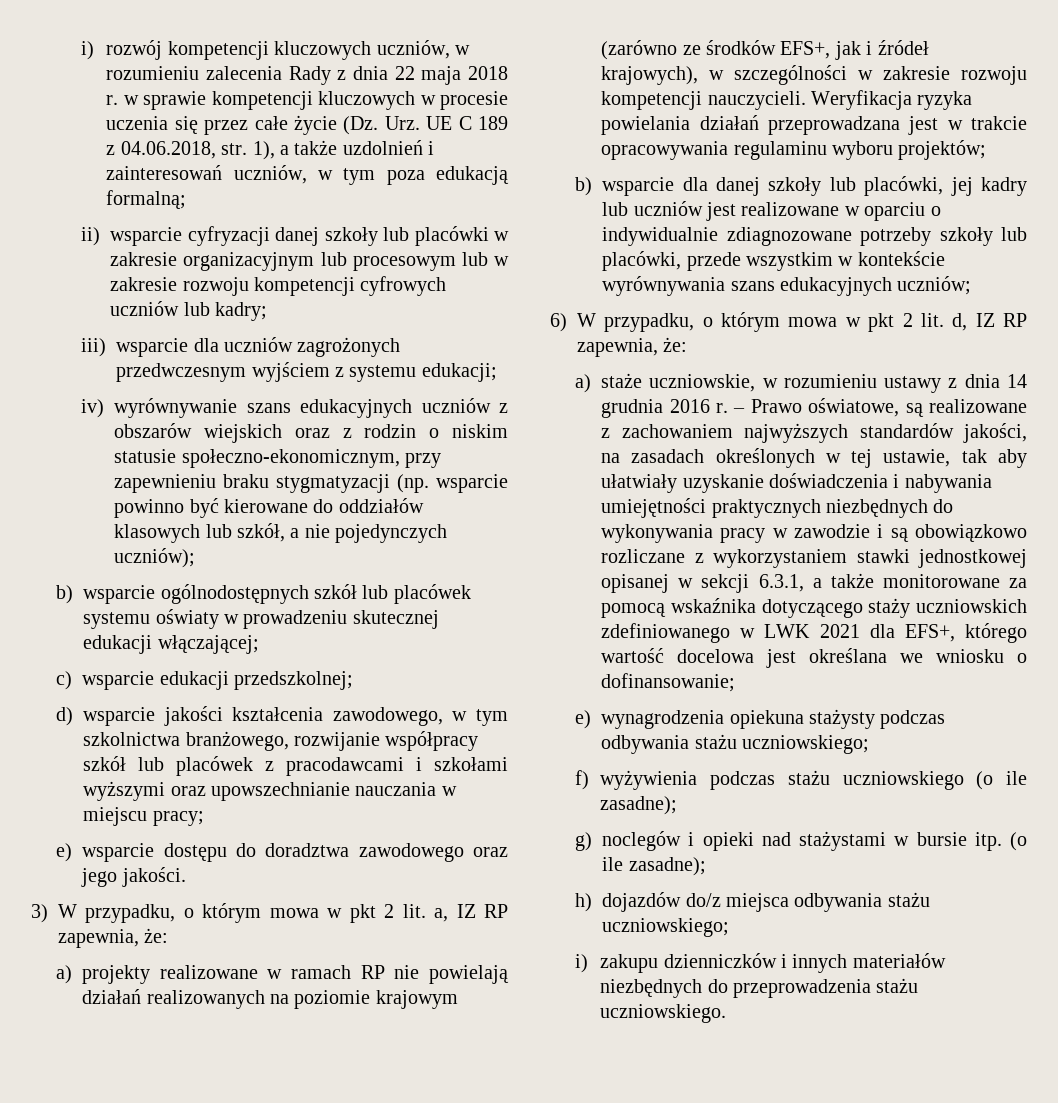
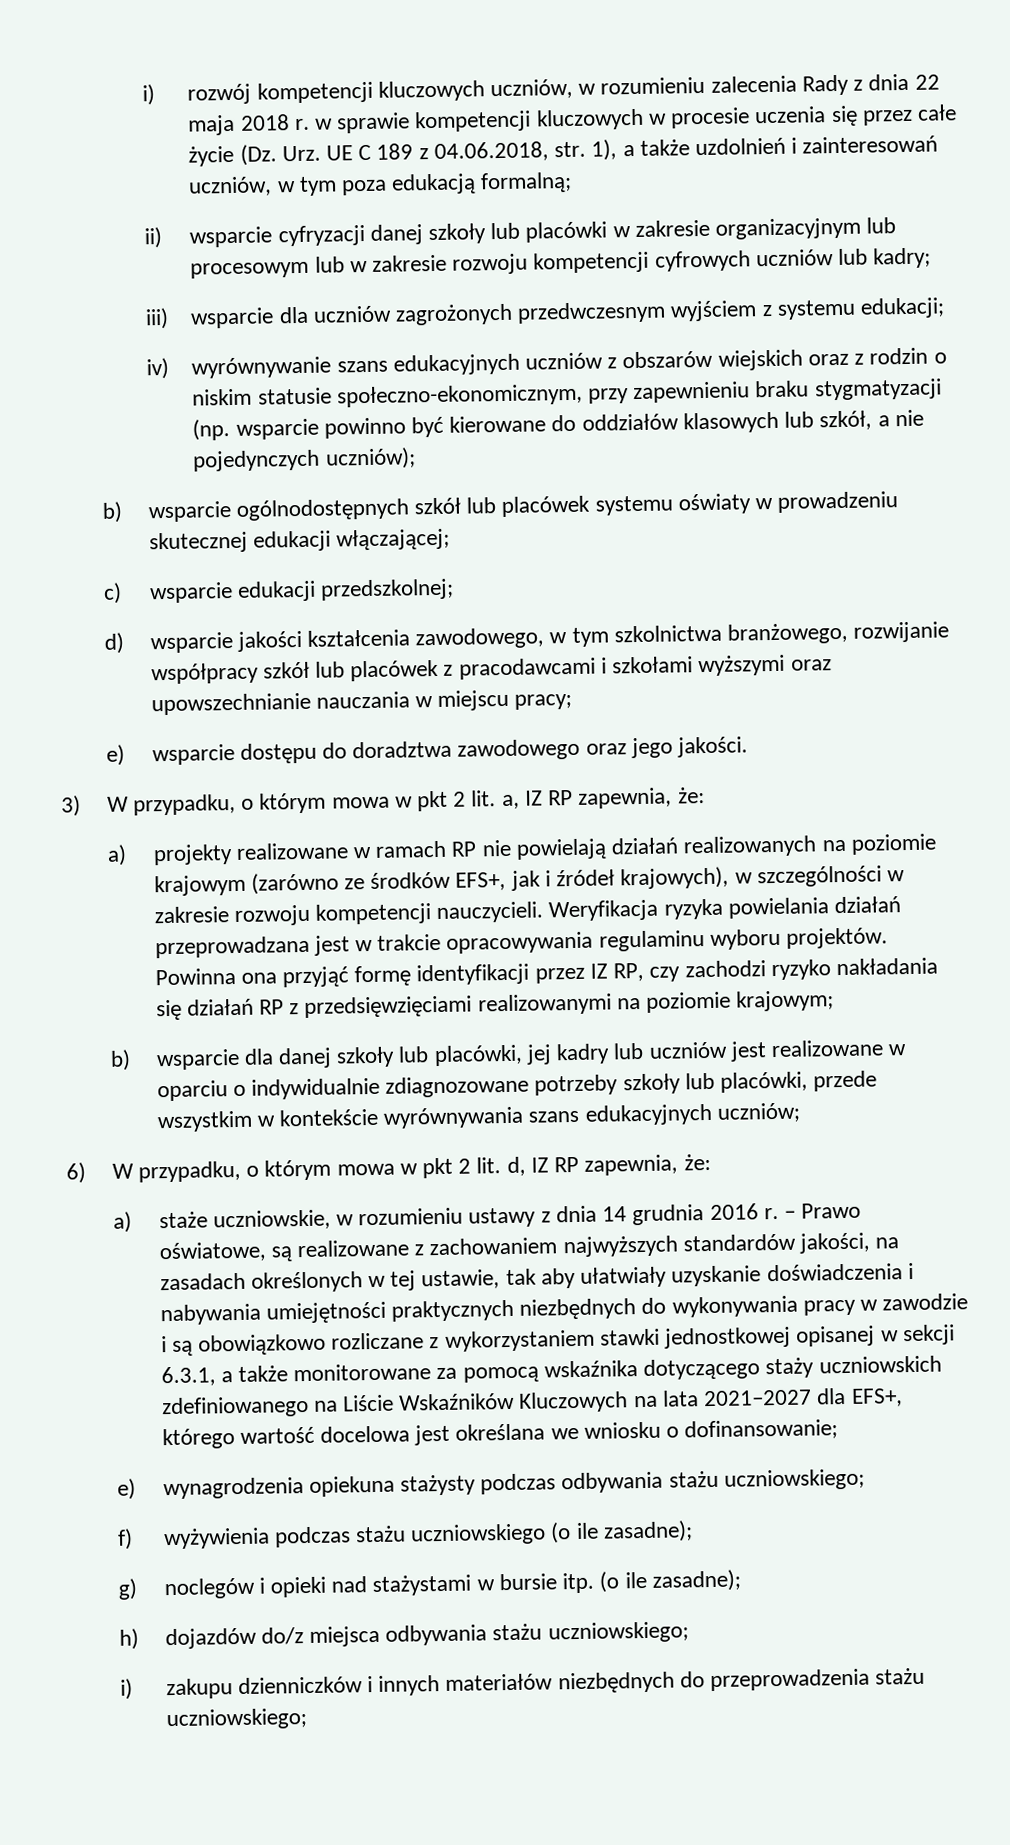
- Weryfikacja ryzyka powielania działań przeprowadzana jest w trakcie opracowywania regulaminu wyboru projektów;
+ Weryfikacja ryzyka powielania działań przeprowadzana jest w trakcie opracowywania regulaminu wyboru projektów. Powinna ona przyjąć formę identyfikacji przez IZ RP, czy zachodzi ryzyko nakładania się działań RP z przedsięwzięciami realizowanymi na poziomie krajowym;
- – Prawo oświatowe, są realizowane z zachowaniem najwyższych standardów jakości, na zasadach określonych w tej ustawie, tak aby ułatwiały uzyskanie doświadczenia i nabywania umiejętności praktycznych niezbędnych do wykonywania pracy w zawodzie i są obowiązkowo rozliczane z wykorzystaniem stawki jednostkowej opisanej w sekcji 6.3.1, a także monitorowane za pomocą wskaźnika dotyczącego staży uczniowskich zdefiniowanego w LWK 2021 dla EFS+, którego wartość docelowa jest określana we wniosku o dofinansowanie;
+ – Prawo oświatowe, są realizowane z zachowaniem najwyższych standardów jakości, na zasadach określonych w tej ustawie, tak aby ułatwiały uzyskanie doświadczenia i nabywania umiejętności praktycznych niezbędnych do wykonywania pracy w zawodzie i są obowiązkowo rozliczane z wykorzystaniem stawki jednostkowej opisanej w sekcji 6.3.1, a także monitorowane za pomocą wskaźnika dotyczącego staży uczniowskich zdefiniowanego na Liście Wskaźników Kluczowych na lata 2021–2027 dla EFS+, którego wartość docelowa jest określana we wniosku o dofinansowanie;
- i) zakupu dzienniczków i innych materiałów niezbędnych do przeprowadzenia stażu uczniowskiego.
+ i) zakupu dzienniczków i innych materiałów niezbędnych do przeprowadzenia stażu uczniowskiego;

